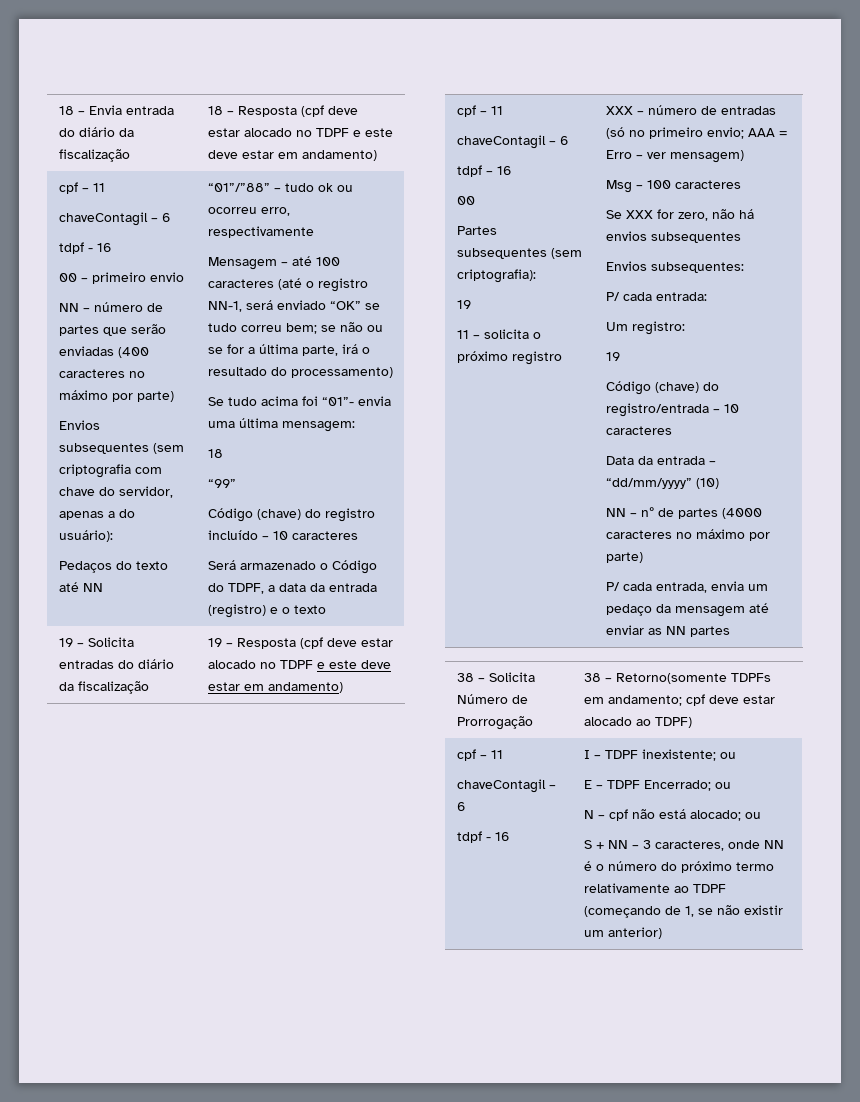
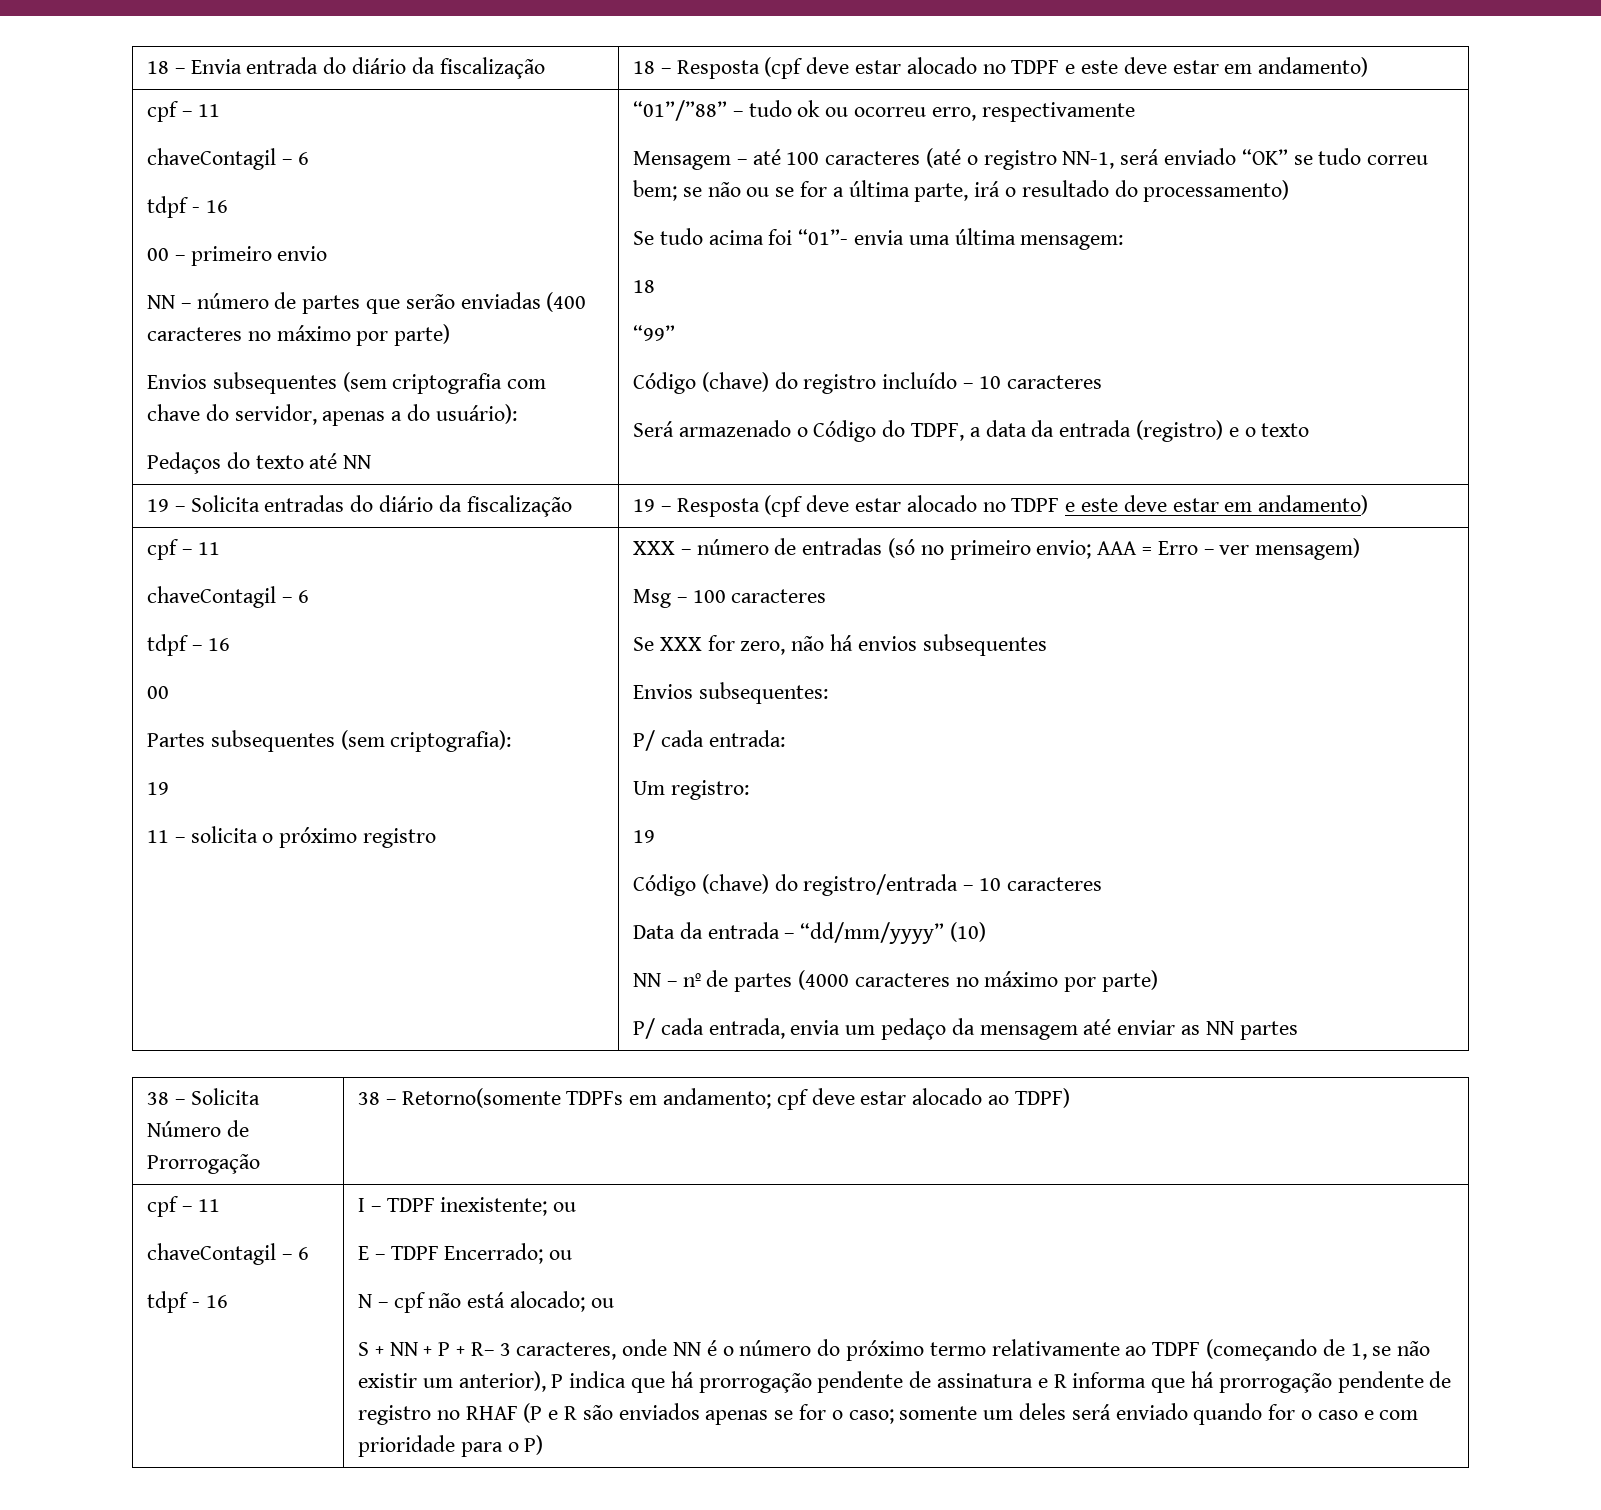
- S + NN – 3 caracteres, onde NN é o número do próximo termo relativamente ao TDPF (começando de 1, se não existir um anterior)
+ S + NN + P + R– 3 caracteres, onde NN é o número do próximo termo relativamente ao TDPF (começando de 1, se não existir um anterior), P indica que há prorrogação pendente de assinatura e R informa que há prorrogação pendente de registro no RHAF (P e R são enviados apenas se for o caso; somente um deles será enviado quando for o caso e com prioridade para o P)

